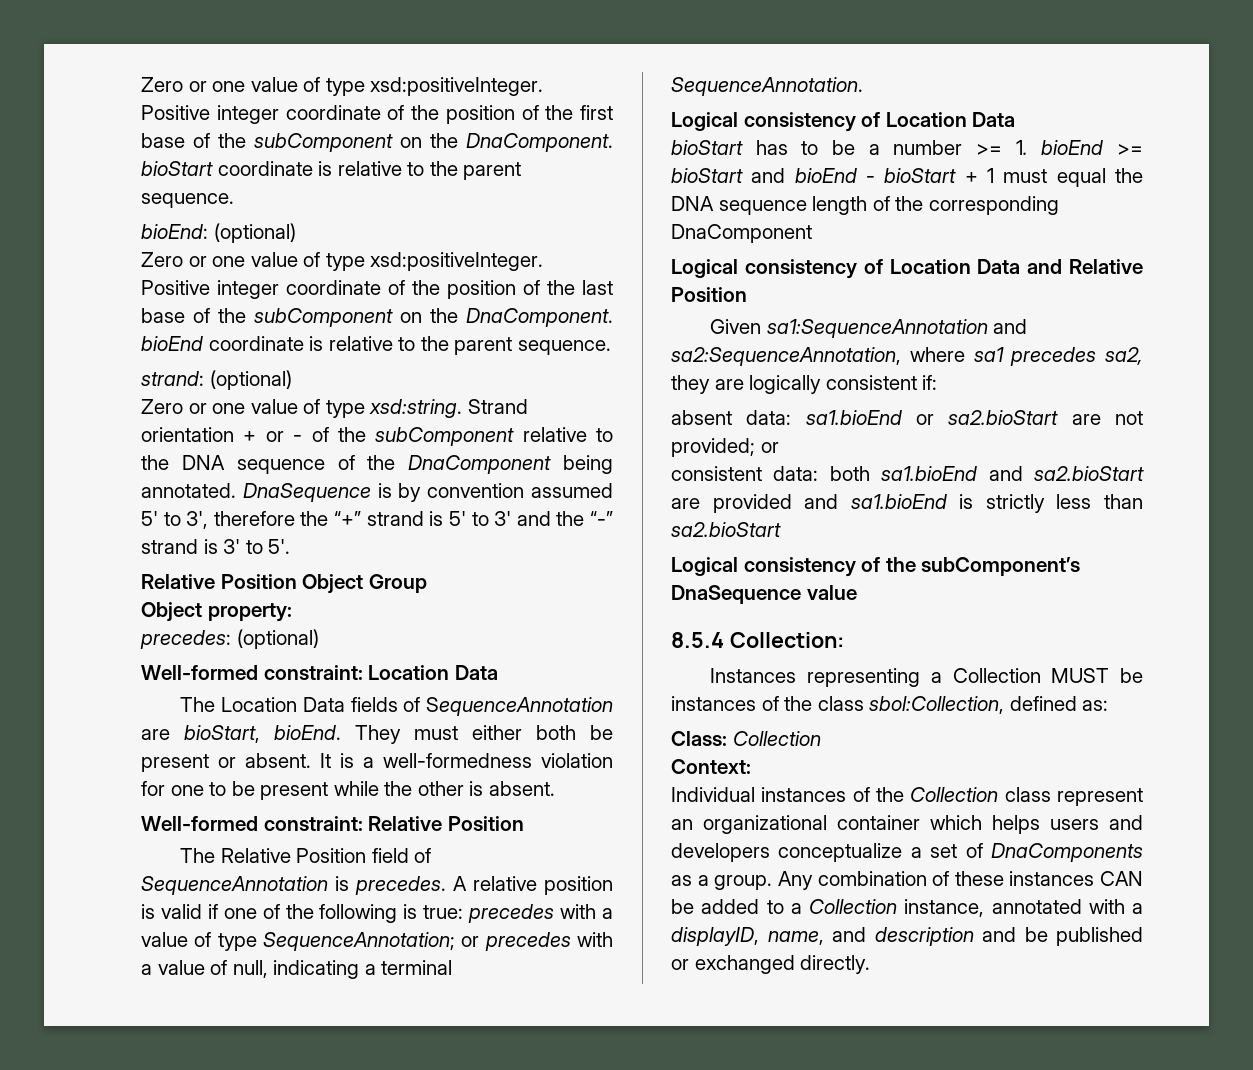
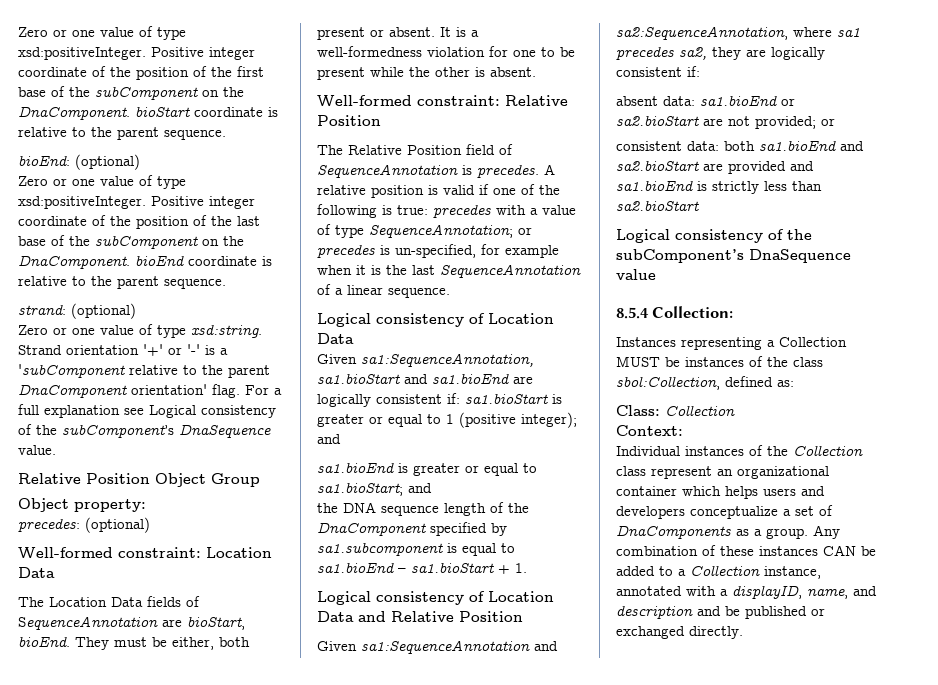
- Strand orientation + or - of the subComponent relative to the DNA sequence of the DnaComponent being annotated. DnaSequence is by convention assumed 5' to 3', therefore the “+” strand is 5' to 3' and the “-” strand is 3' to 5'.
+ Strand orientation '+' or '-' is a 'subComponent relative to the parent DnaComponent orientation' flag. For a full explanation see Logical consistency of the subComponent’s DnaSequence value.
- They must either both be present or absent.
+ They must be either, both present or absent.
- A relative position is valid if one of the following is true: precedes with a value of type SequenceAnnotation; or precedes with a value of null, indicating a terminal SequenceAnnotation.
+ A relative position is valid if one of the following is true: precedes with a value of type SequenceAnnotation; or precedes is un-specified, for example when it is the last SequenceAnnotation of a linear sequence.
- bioStart has to be a number >= 1. bioEnd >= bioStart and bioEnd - bioStart + 1 must equal the DNA sequence length of the corresponding DnaComponent
+ Given sa1:SequenceAnnotation, sa1.bioStart and sa1.bioEnd are logically consistent if: sa1.bioStart is greater or equal to 1 (positive integer); and
+ sa1.bioEnd is greater or equal to sa1.bioStart; and
+ the DNA sequence length of the DnaComponent specified by sa1.subcomponent is equal to sa1.bioEnd – sa1.bioStart + 1.

